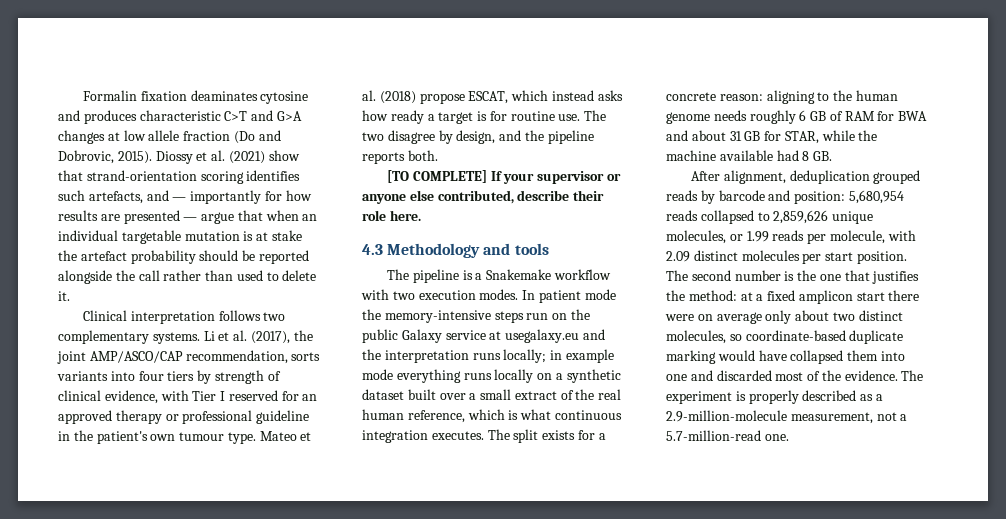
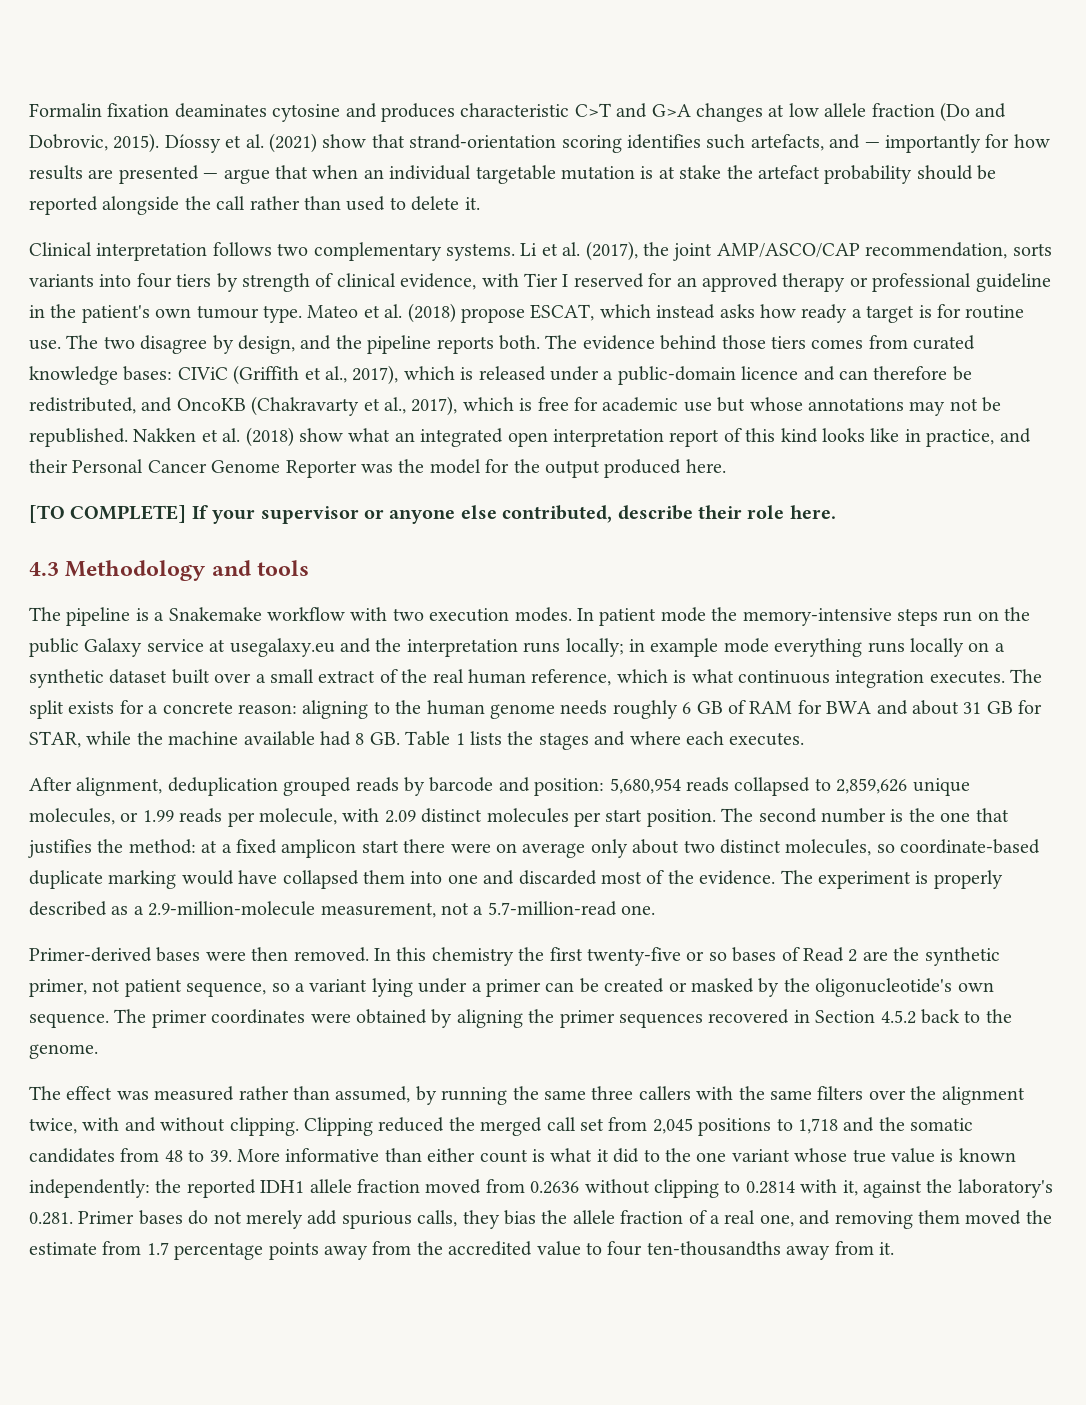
- Diossy et al. (2021) show that strand-orientation scoring identifies such artefacts, and — importantly for how results are presented — argue that when an individual targetable mutation is at stake the artefact probability should be reported alongside the call rather than used to delete it.
+ Díossy et al. (2021) show that strand-orientation scoring identifies such artefacts, and — importantly for how results are presented — argue that when an individual targetable mutation is at stake the artefact probability should be reported alongside the call rather than used to delete it.
+ The evidence behind those tiers comes from curated knowledge bases: CIViC (Griffith et al., 2017), which is released under a public-domain licence and can therefore be redistributed, and OncoKB (Chakravarty et al., 2017), which is free for academic use but whose annotations may not be republished. Nakken et al. (2018) show what an integrated open interpretation report of this kind looks like in practice, and their Personal Cancer Genome Reporter was the model for the output produced here.
- The split exists for a concrete reason: aligning to the human genome needs roughly 6 GB of RAM for BWA and about 31 GB for STAR, while the machine available had 8 GB.
+ The split exists for a concrete reason: aligning to the human genome needs roughly 6 GB of RAM for BWA and about 31 GB for STAR, while the machine available had 8 GB. Table 1 lists the stages and where each executes.
+ Primer-derived bases were then removed. In this chemistry the first twenty-five or so bases of Read 2 are the synthetic primer, not patient sequence, so a variant lying under a primer can be created or masked by the oligonucleotide's own sequence. The primer coordinates were obtained by aligning the primer sequences recovered in Section 4.5.2 back to the genome.
+ The effect was measured rather than assumed, by running the same three callers with the same filters over the alignment twice, with and without clipping. Clipping reduced the merged call set from 2,045 positions to 1,718 and the somatic candidates from 48 to 39. More informative than either count is what it did to the one variant whose true value is known independently: the reported IDH1 allele fraction moved from 0.2636 without clipping to 0.2814 with it, against the laboratory's 0.281. Primer bases do not merely add spurious calls, they bias the allele fraction of a real one, and removing them moved the estimate from 1.7 percentage points away from the accredited value to four ten-thousandths away from it.

